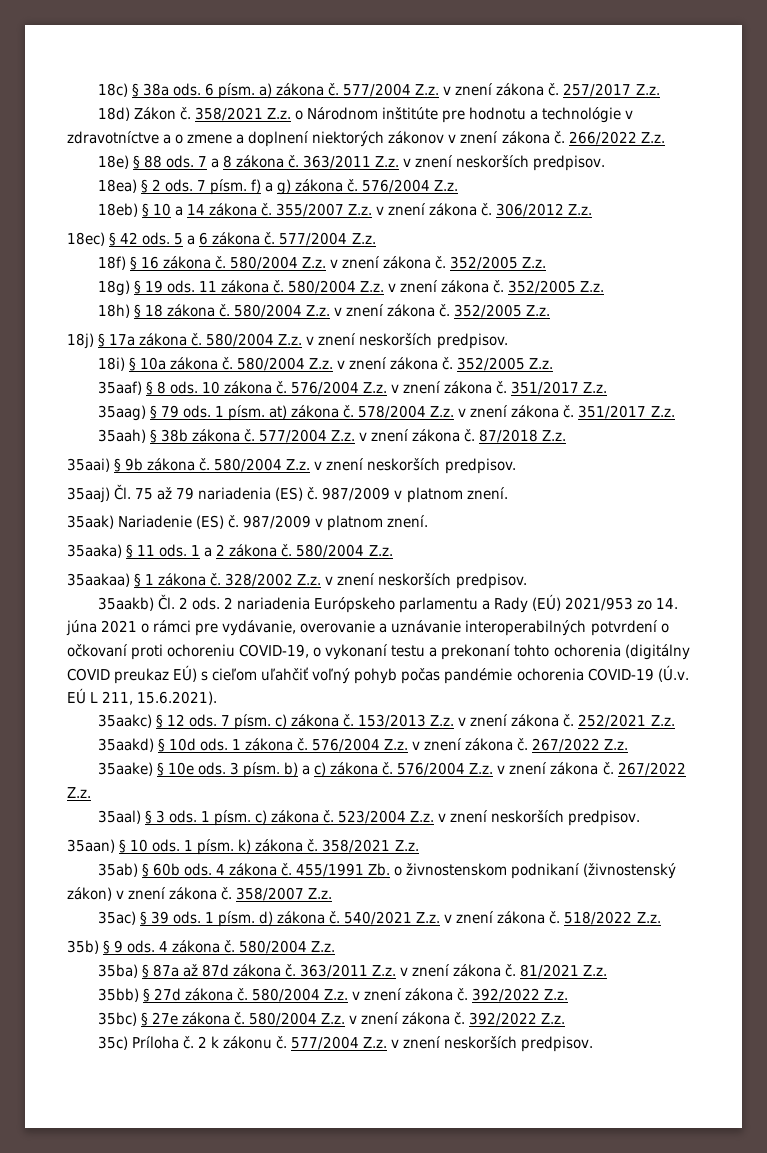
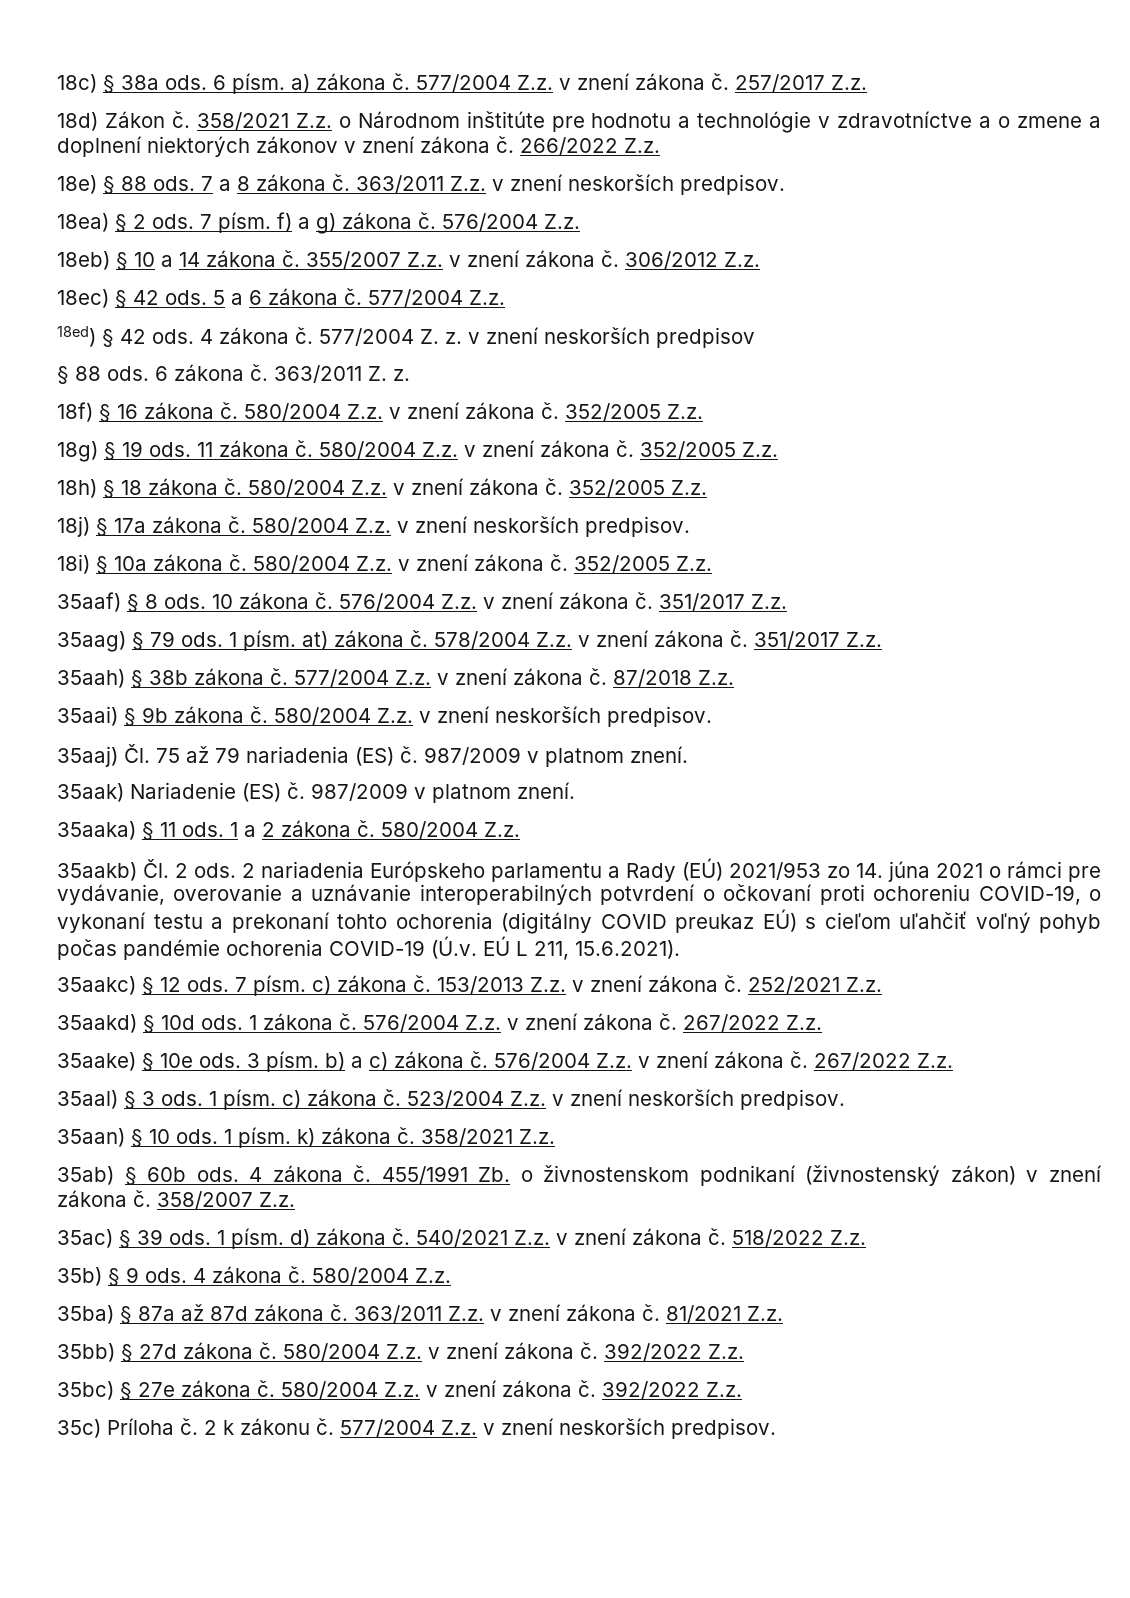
+ 18ed) § 42 ods. 4 zákona č. 577/2004 Z. z. v znení neskorších predpisov
+ § 88 ods. 6 zákona č. 363/2011 Z. z.
- 35aakaa) § 1 zákona č. 328/2002 Z.z. v znení neskorších predpisov.

